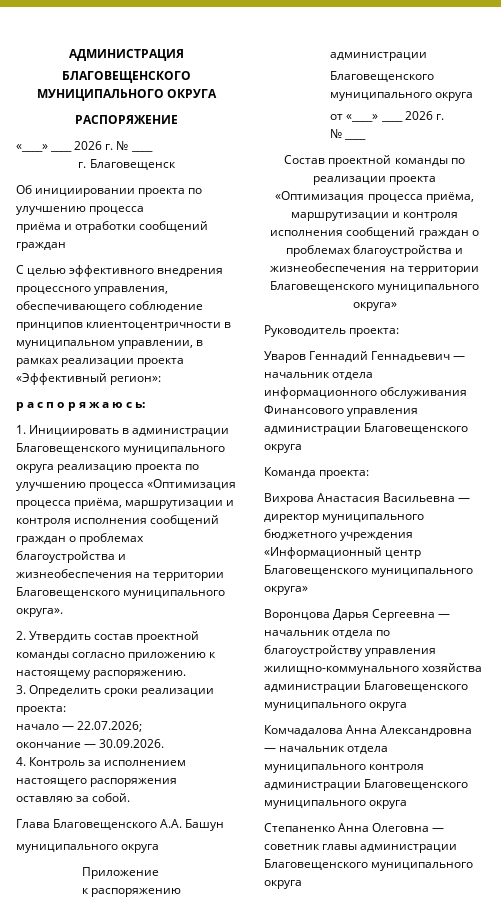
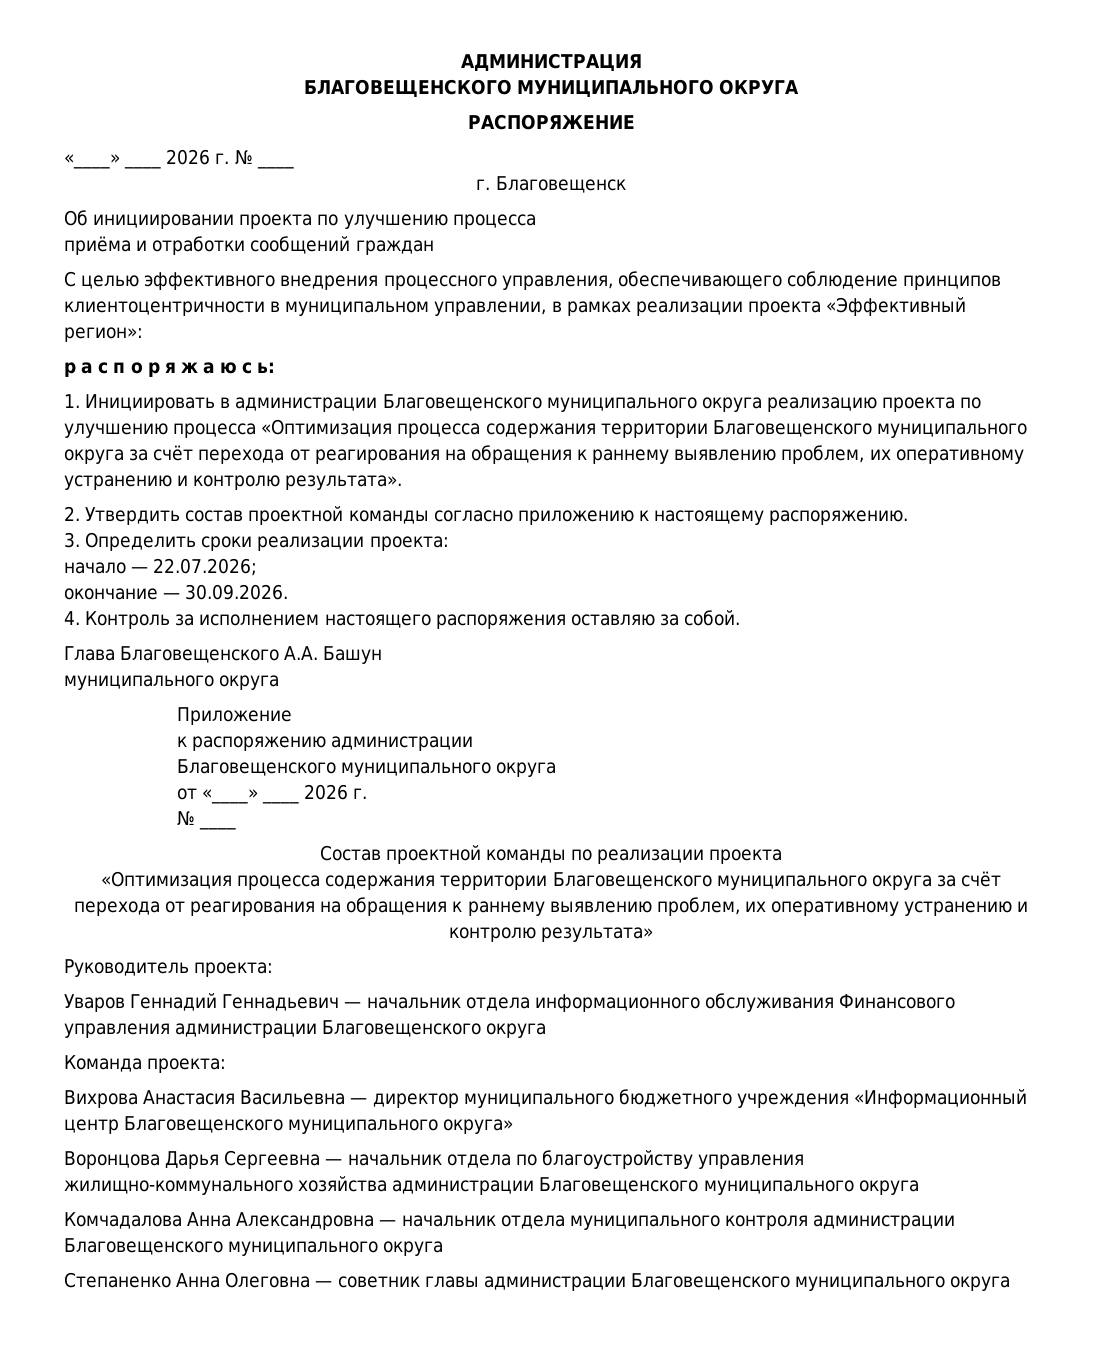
- 1. Инициировать в администрации Благовещенского муниципального округа реализацию проекта по улучшению процесса «Оптимизация процесса приёма, маршрутизации и контроля исполнения сообщений граждан о проблемах благоустройства и жизнеобеспечения на территории Благовещенского муниципального округа».
+ 1. Инициировать в администрации Благовещенского муниципального округа реализацию проекта по улучшению процесса «Оптимизация процесса содержания территории Благовещенского муниципального округа за счёт перехода от реагирования на обращения к раннему выявлению проблем, их оперативному устранению и контролю результата».
- «Оптимизация процесса приёма, маршрутизации и контроля исполнения сообщений граждан о проблемах благоустройства и жизнеобеспечения на территории Благовещенского муниципального округа»
+ «Оптимизация процесса содержания территории Благовещенского муниципального округа за счёт перехода от реагирования на обращения к раннему выявлению проблем, их оперативному устранению и контролю результата»

